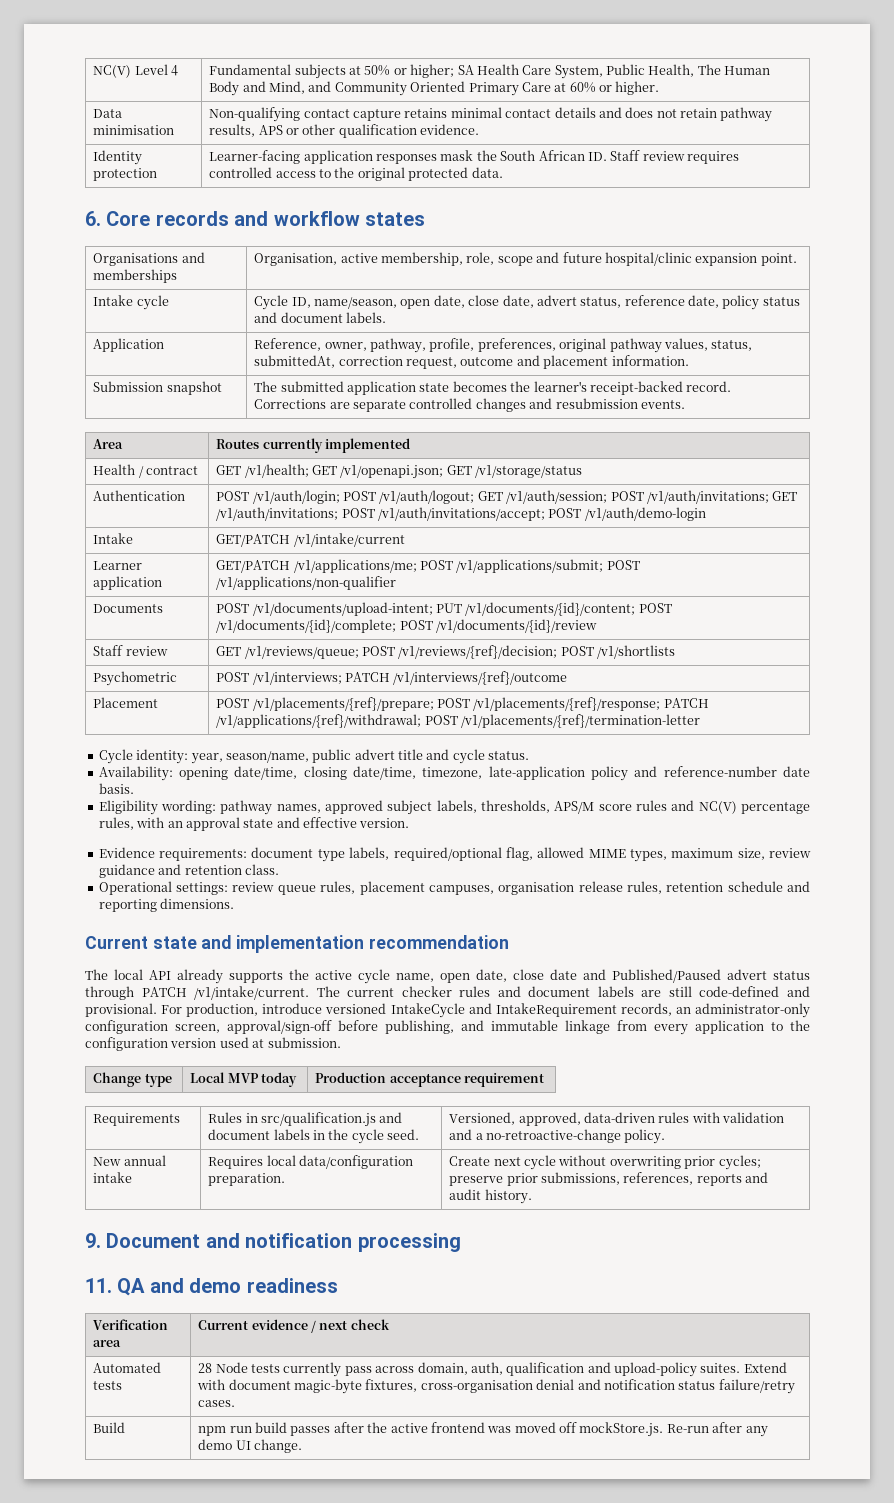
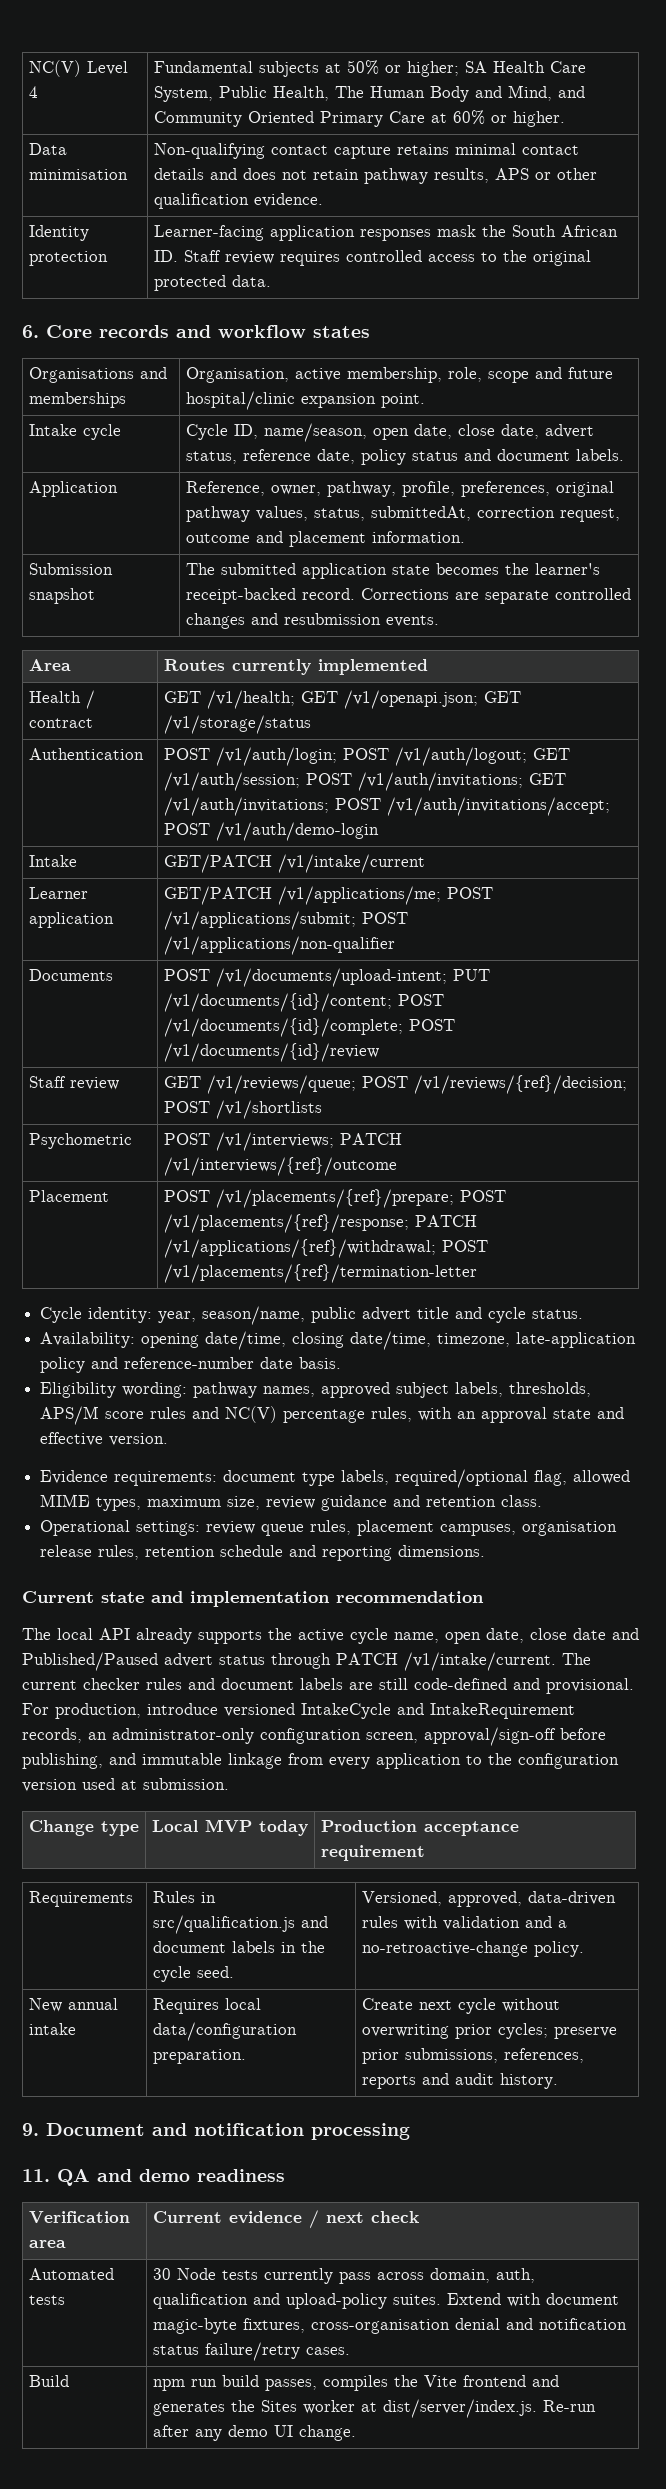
- Automated tests | 28 Node tests currently pass across domain, auth, qualification and upload-policy suites. Extend with document magic-byte fixtures, cross-organisation denial and notification status failure/retry cases.
+ Automated tests | 30 Node tests currently pass across domain, auth, qualification and upload-policy suites. Extend with document magic-byte fixtures, cross-organisation denial and notification status failure/retry cases.
- Build | npm run build passes after the active frontend was moved off mockStore.js. Re-run after any demo UI change.
+ Build | npm run build passes, compiles the Vite frontend and generates the Sites worker at dist/server/index.js. Re-run after any demo UI change.

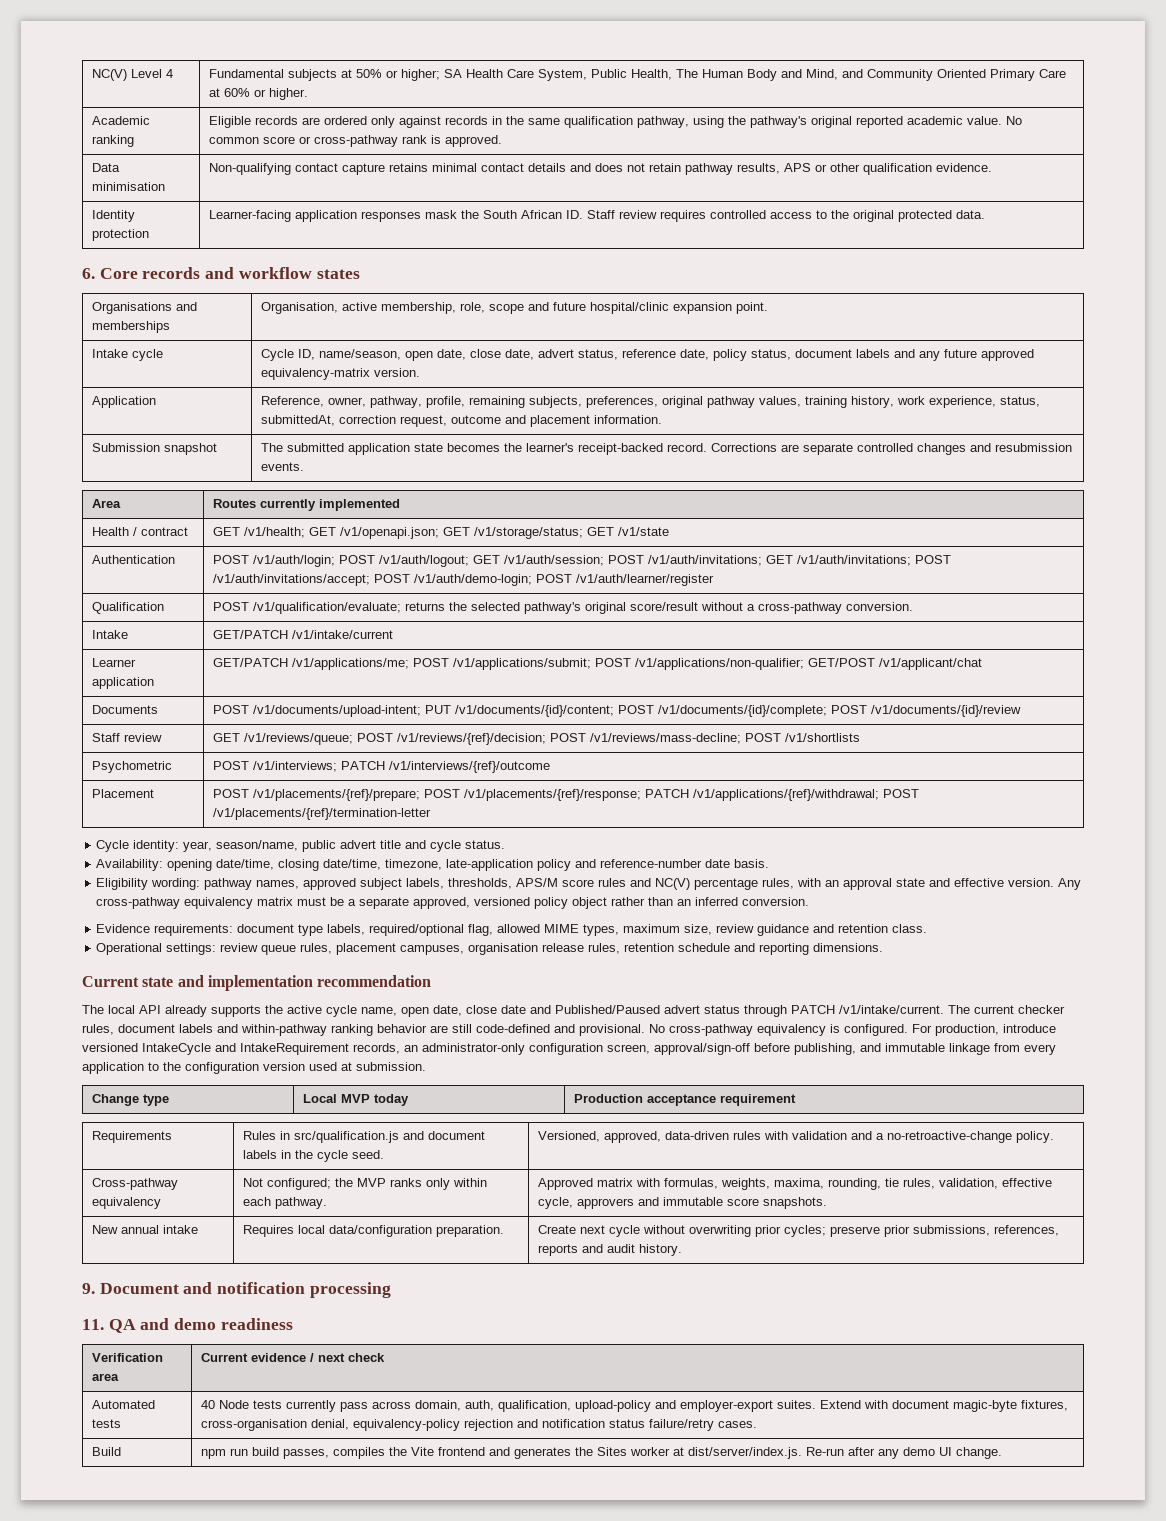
+ Academic ranking | Eligible records are ordered only against records in the same qualification pathway, using the pathway's original reported academic value. No common score or cross-pathway rank is approved.
- Intake cycle | Cycle ID, name/season, open date, close date, advert status, reference date, policy status and document labels.
+ Intake cycle | Cycle ID, name/season, open date, close date, advert status, reference date, policy status, document labels and any future approved equivalency-matrix version.
- Application | Reference, owner, pathway, profile, preferences, original pathway values, status, submittedAt, correction request, outcome and placement information.
+ Application | Reference, owner, pathway, profile, remaining subjects, preferences, original pathway values, training history, work experience, status, submittedAt, correction request, outcome and placement information.
- Health / contract | GET /v1/health; GET /v1/openapi.json; GET /v1/storage/status
+ Health / contract | GET /v1/health; GET /v1/openapi.json; GET /v1/storage/status; GET /v1/state
- Authentication | POST /v1/auth/login; POST /v1/auth/logout; GET /v1/auth/session; POST /v1/auth/invitations; GET /v1/auth/invitations; POST /v1/auth/invitations/accept; POST /v1/auth/demo-login
+ Authentication | POST /v1/auth/login; POST /v1/auth/logout; GET /v1/auth/session; POST /v1/auth/invitations; GET /v1/auth/invitations; POST /v1/auth/invitations/accept; POST /v1/auth/demo-login; POST /v1/auth/learner/register
+ Qualification | POST /v1/qualification/evaluate; returns the selected pathway's original score/result without a cross-pathway conversion.
- Learner application | GET/PATCH /v1/applications/me; POST /v1/applications/submit; POST /v1/applications/non-qualifier
+ Learner application | GET/PATCH /v1/applications/me; POST /v1/applications/submit; POST /v1/applications/non-qualifier; GET/POST /v1/applicant/chat
- Staff review | GET /v1/reviews/queue; POST /v1/reviews/{ref}/decision; POST /v1/shortlists
+ Staff review | GET /v1/reviews/queue; POST /v1/reviews/{ref}/decision; POST /v1/reviews/mass-decline; POST /v1/shortlists
+ Any cross-pathway equivalency matrix must be a separate approved, versioned policy object rather than an inferred conversion.
- The current checker rules and document labels are still code-defined and provisional.
+ The current checker rules, document labels and within-pathway ranking behavior are still code-defined and provisional.
+ No cross-pathway equivalency is configured.
+ Cross-pathway equivalency | Not configured; the MVP ranks only within each pathway. | Approved matrix with formulas, weights, maxima, rounding, tie rules, validation, effective cycle, approvers and immutable score snapshots.
- Automated tests | 30 Node tests currently pass across domain, auth, qualification and upload-policy suites. Extend with document magic-byte fixtures, cross-organisation denial and notification status failure/retry cases.
+ Automated tests | 40 Node tests currently pass across domain, auth, qualification, upload-policy and employer-export suites. Extend with document magic-byte fixtures, cross-organisation denial, equivalency-policy rejection and notification status failure/retry cases.

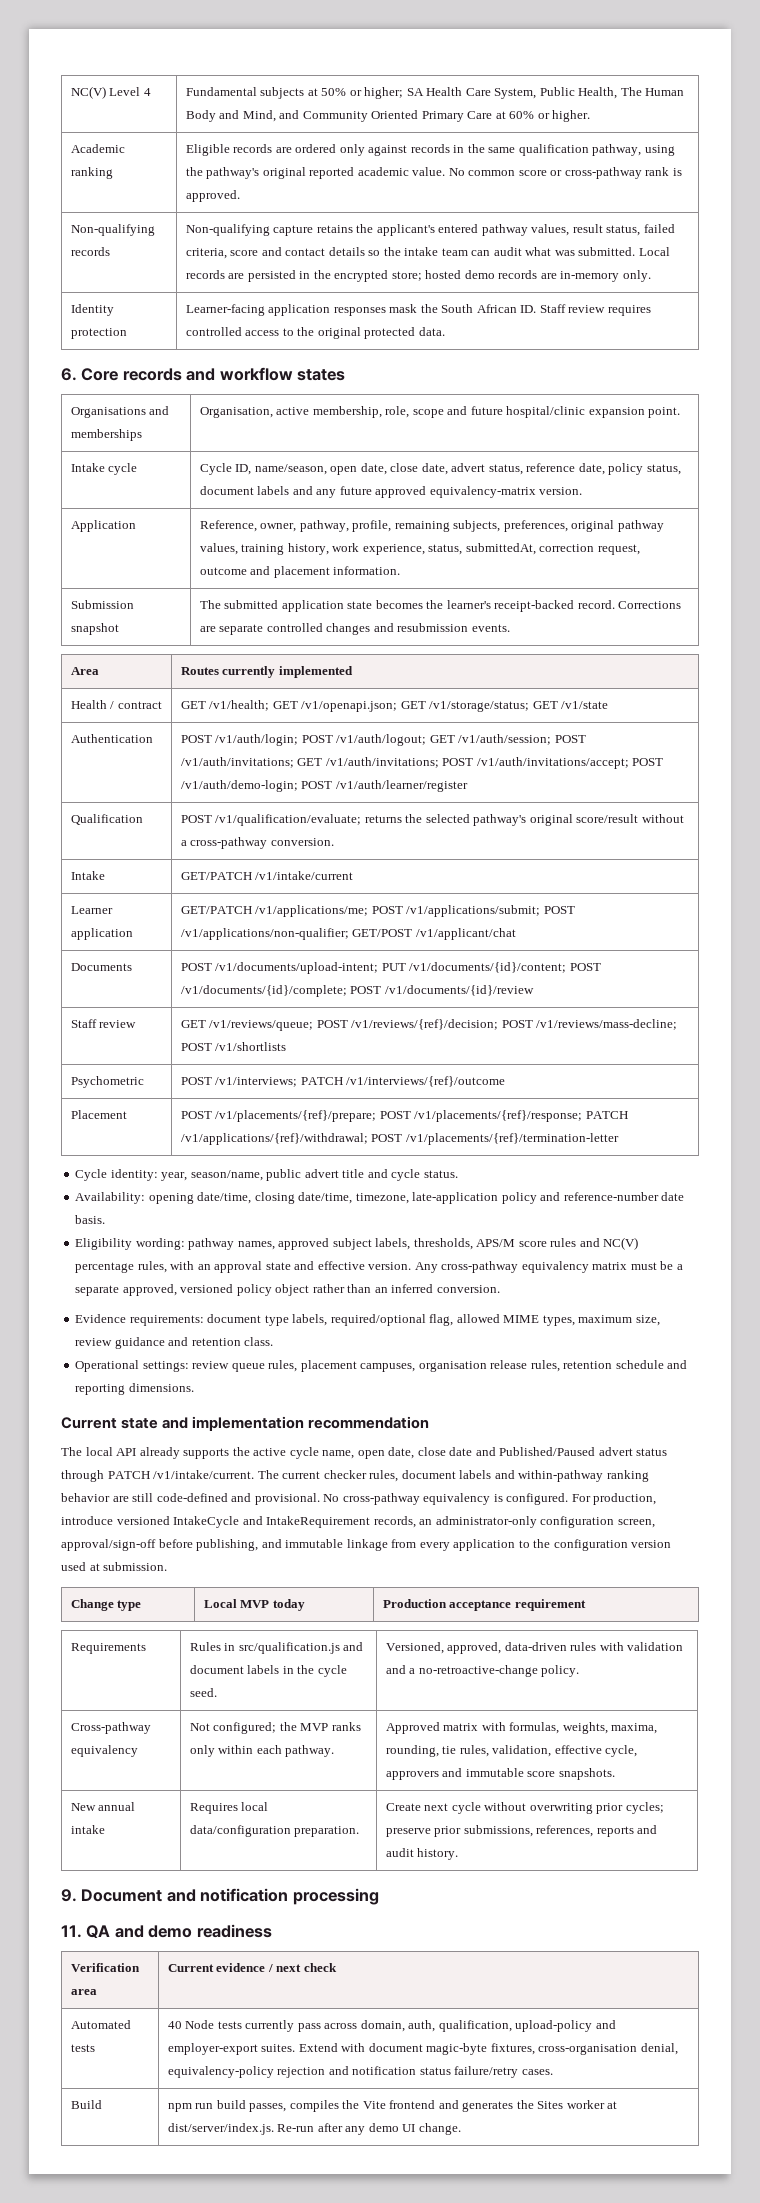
- Data minimisation | Non-qualifying contact capture retains minimal contact details and does not retain pathway results, APS or other qualification evidence.
+ Non-qualifying records | Non-qualifying capture retains the applicant's entered pathway values, result status, failed criteria, score and contact details so the intake team can audit what was submitted. Local records are persisted in the encrypted store; hosted demo records are in-memory only.

